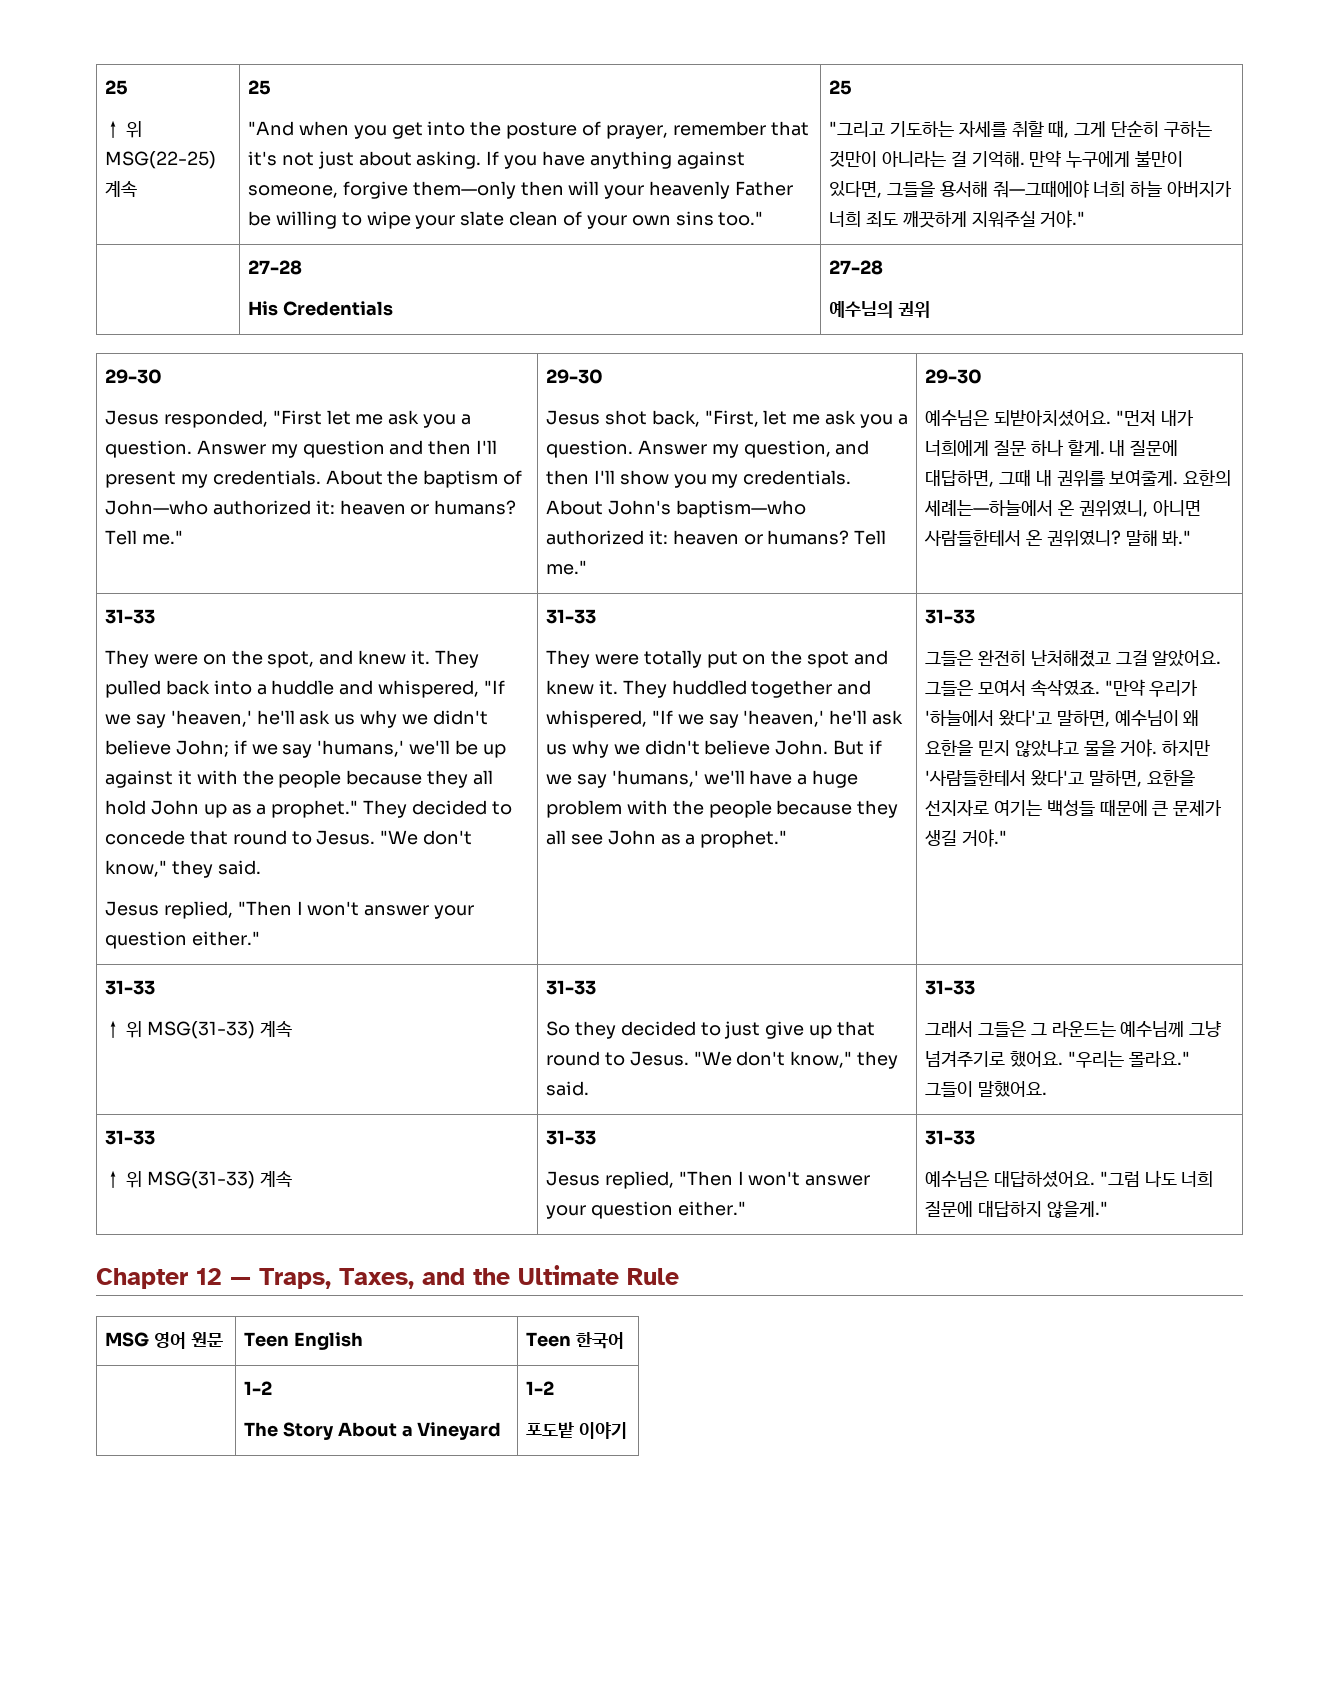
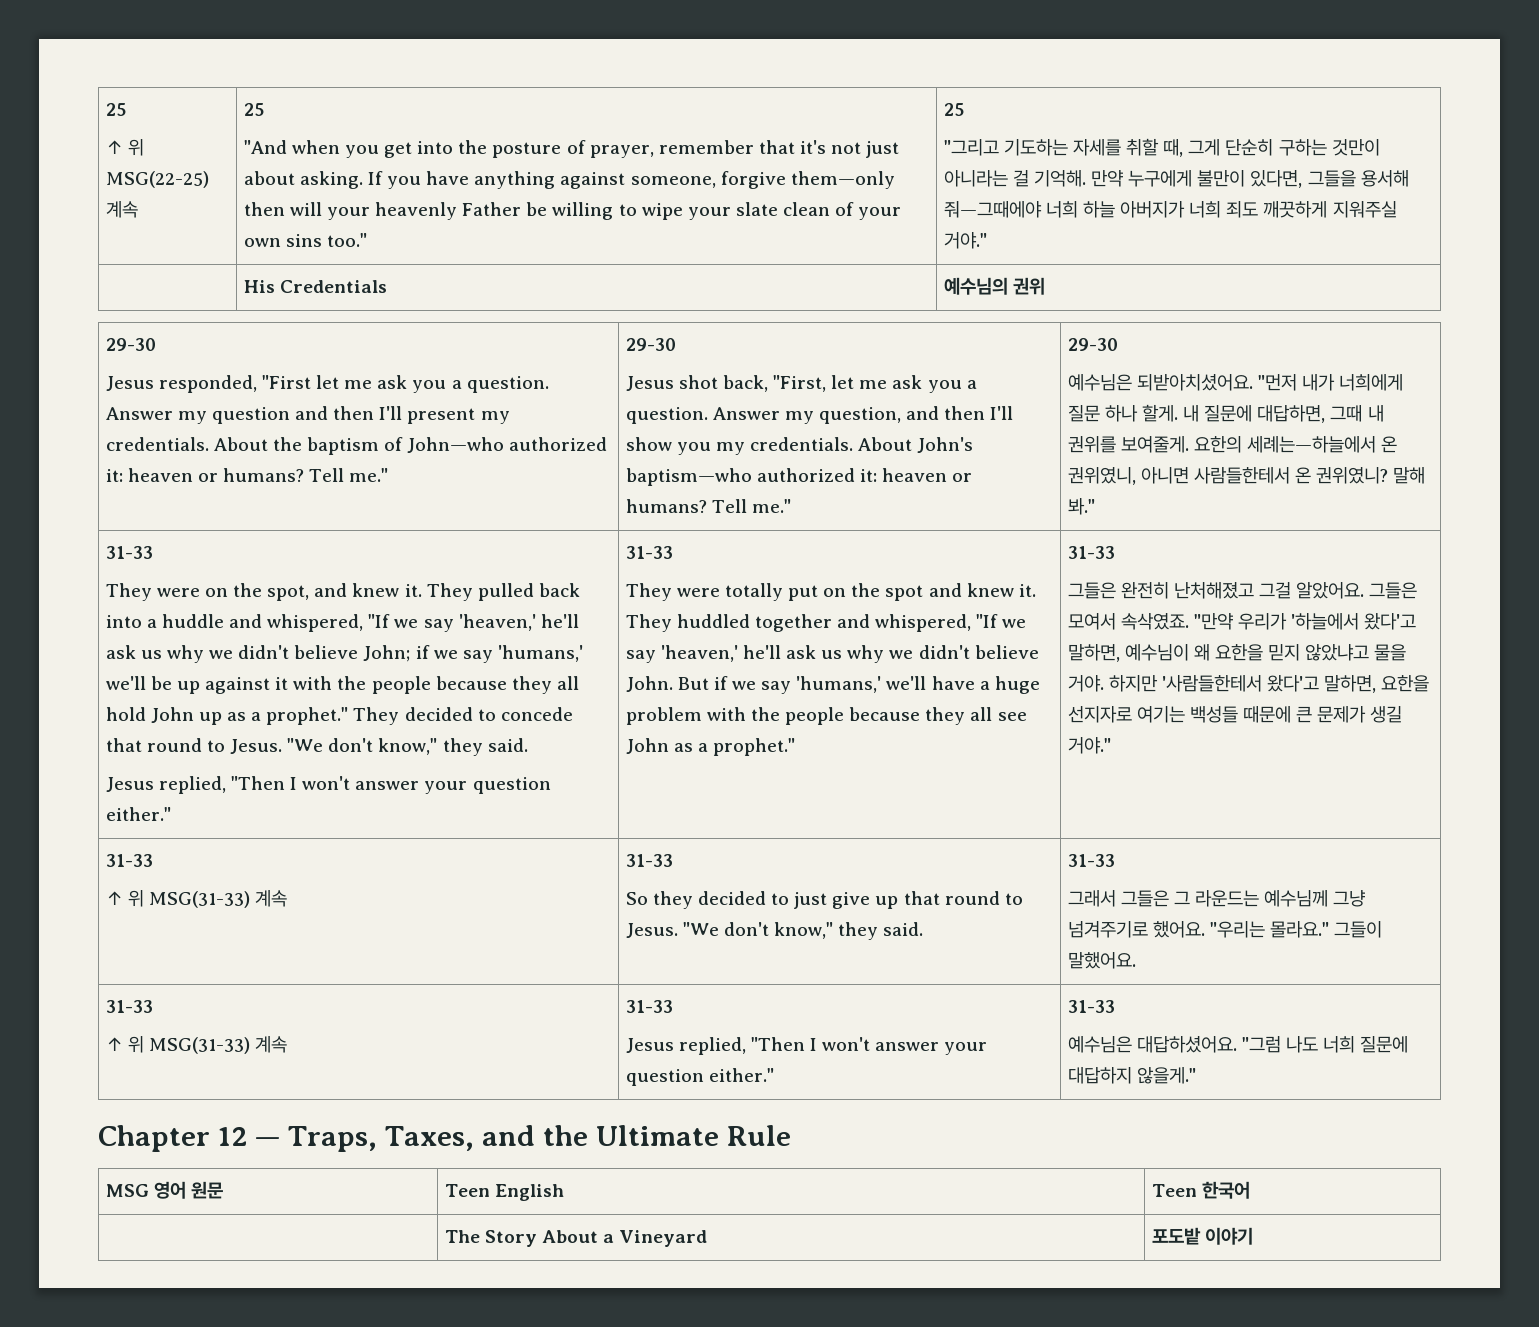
  만약 누구에게 불만이 있다면, 그들을 용서해 줘—그때에야 너희 하늘 아버지가 너희 죄도 깨끗하게 지워주실 거야."
- | 27-28
- His Credentials | 27-28
- 예수님의 권위
+ | His Credentials | 예수님의 권위
  MSG 영어 원문 | Teen English | Teen 한국어
- | 1-2
- The Story About a Vineyard | 1-2
- 포도밭 이야기
+ | The Story About a Vineyard | 포도밭 이야기

